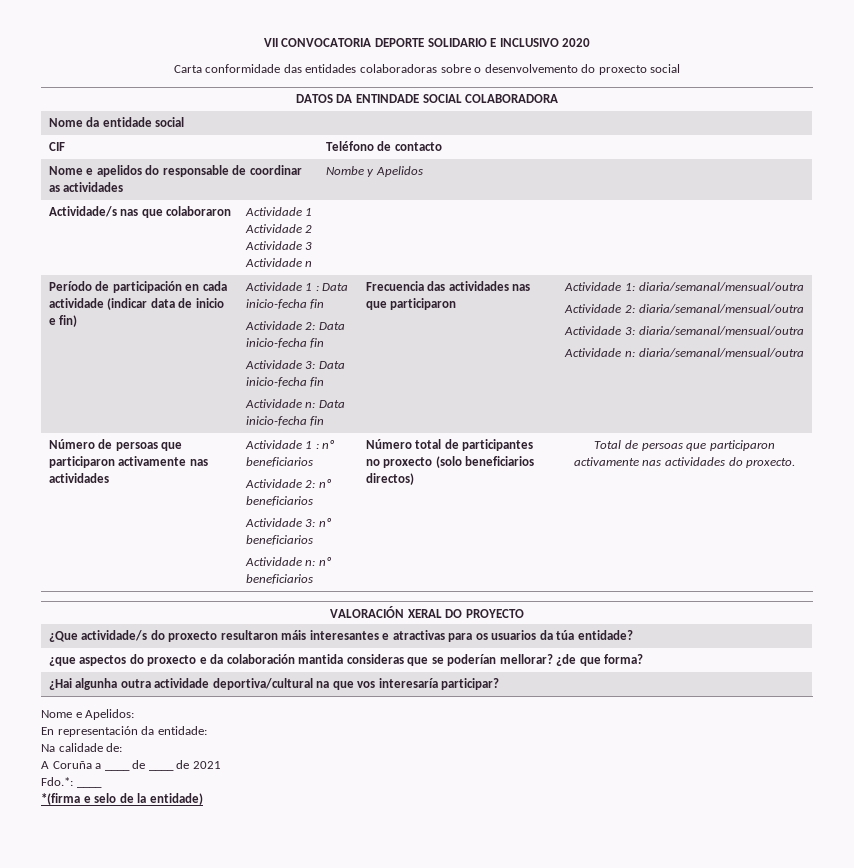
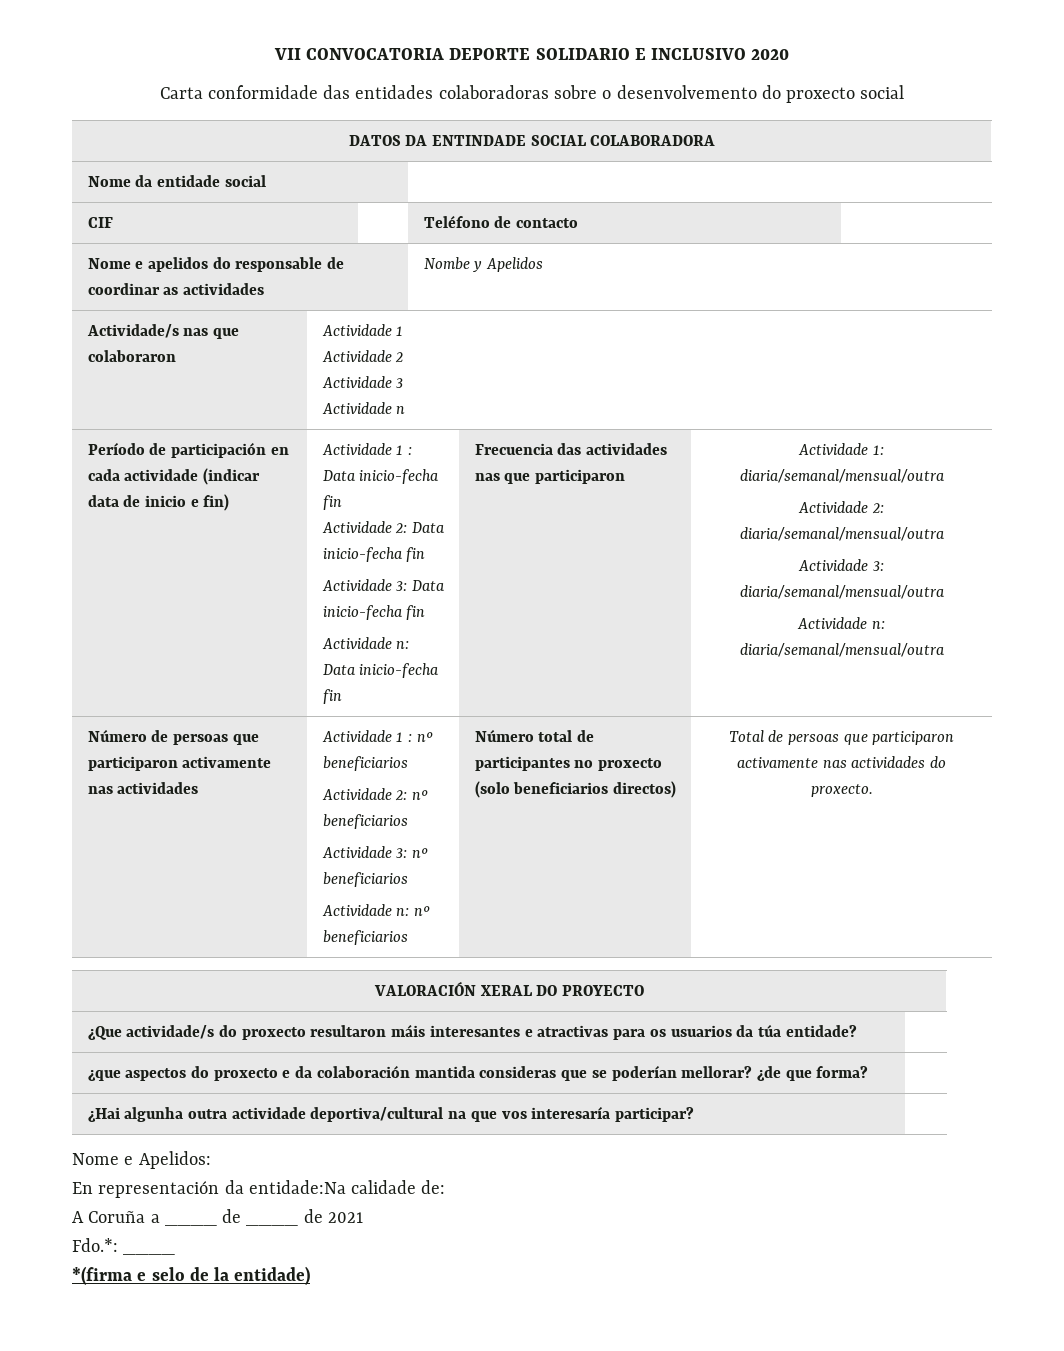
- En representación da entidade:
- Na calidade de:
+ En representación da entidade:Na calidade de:

